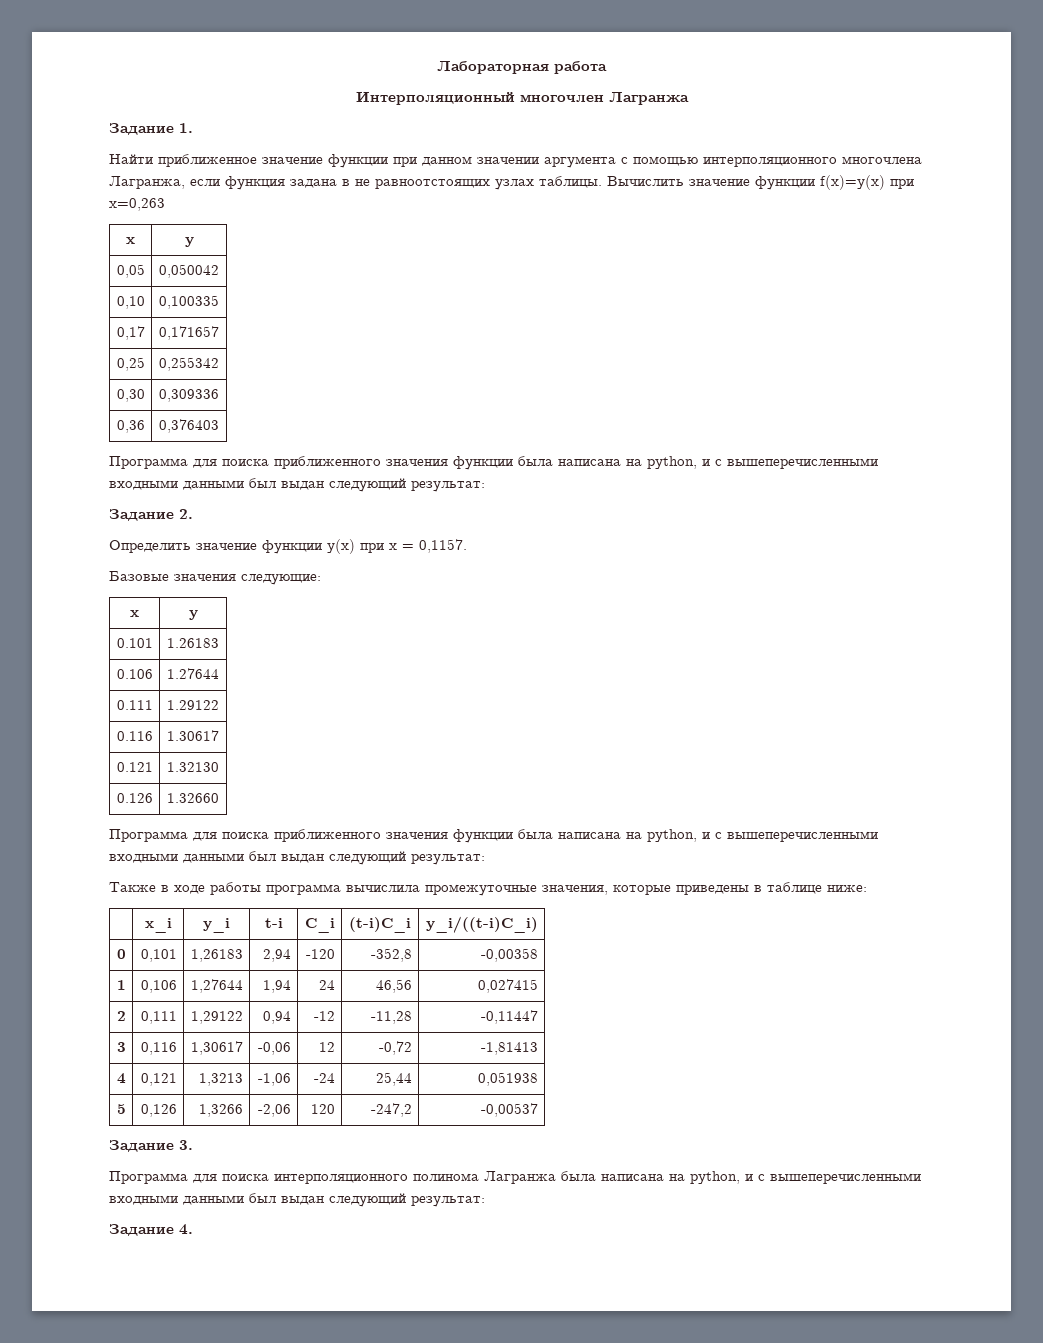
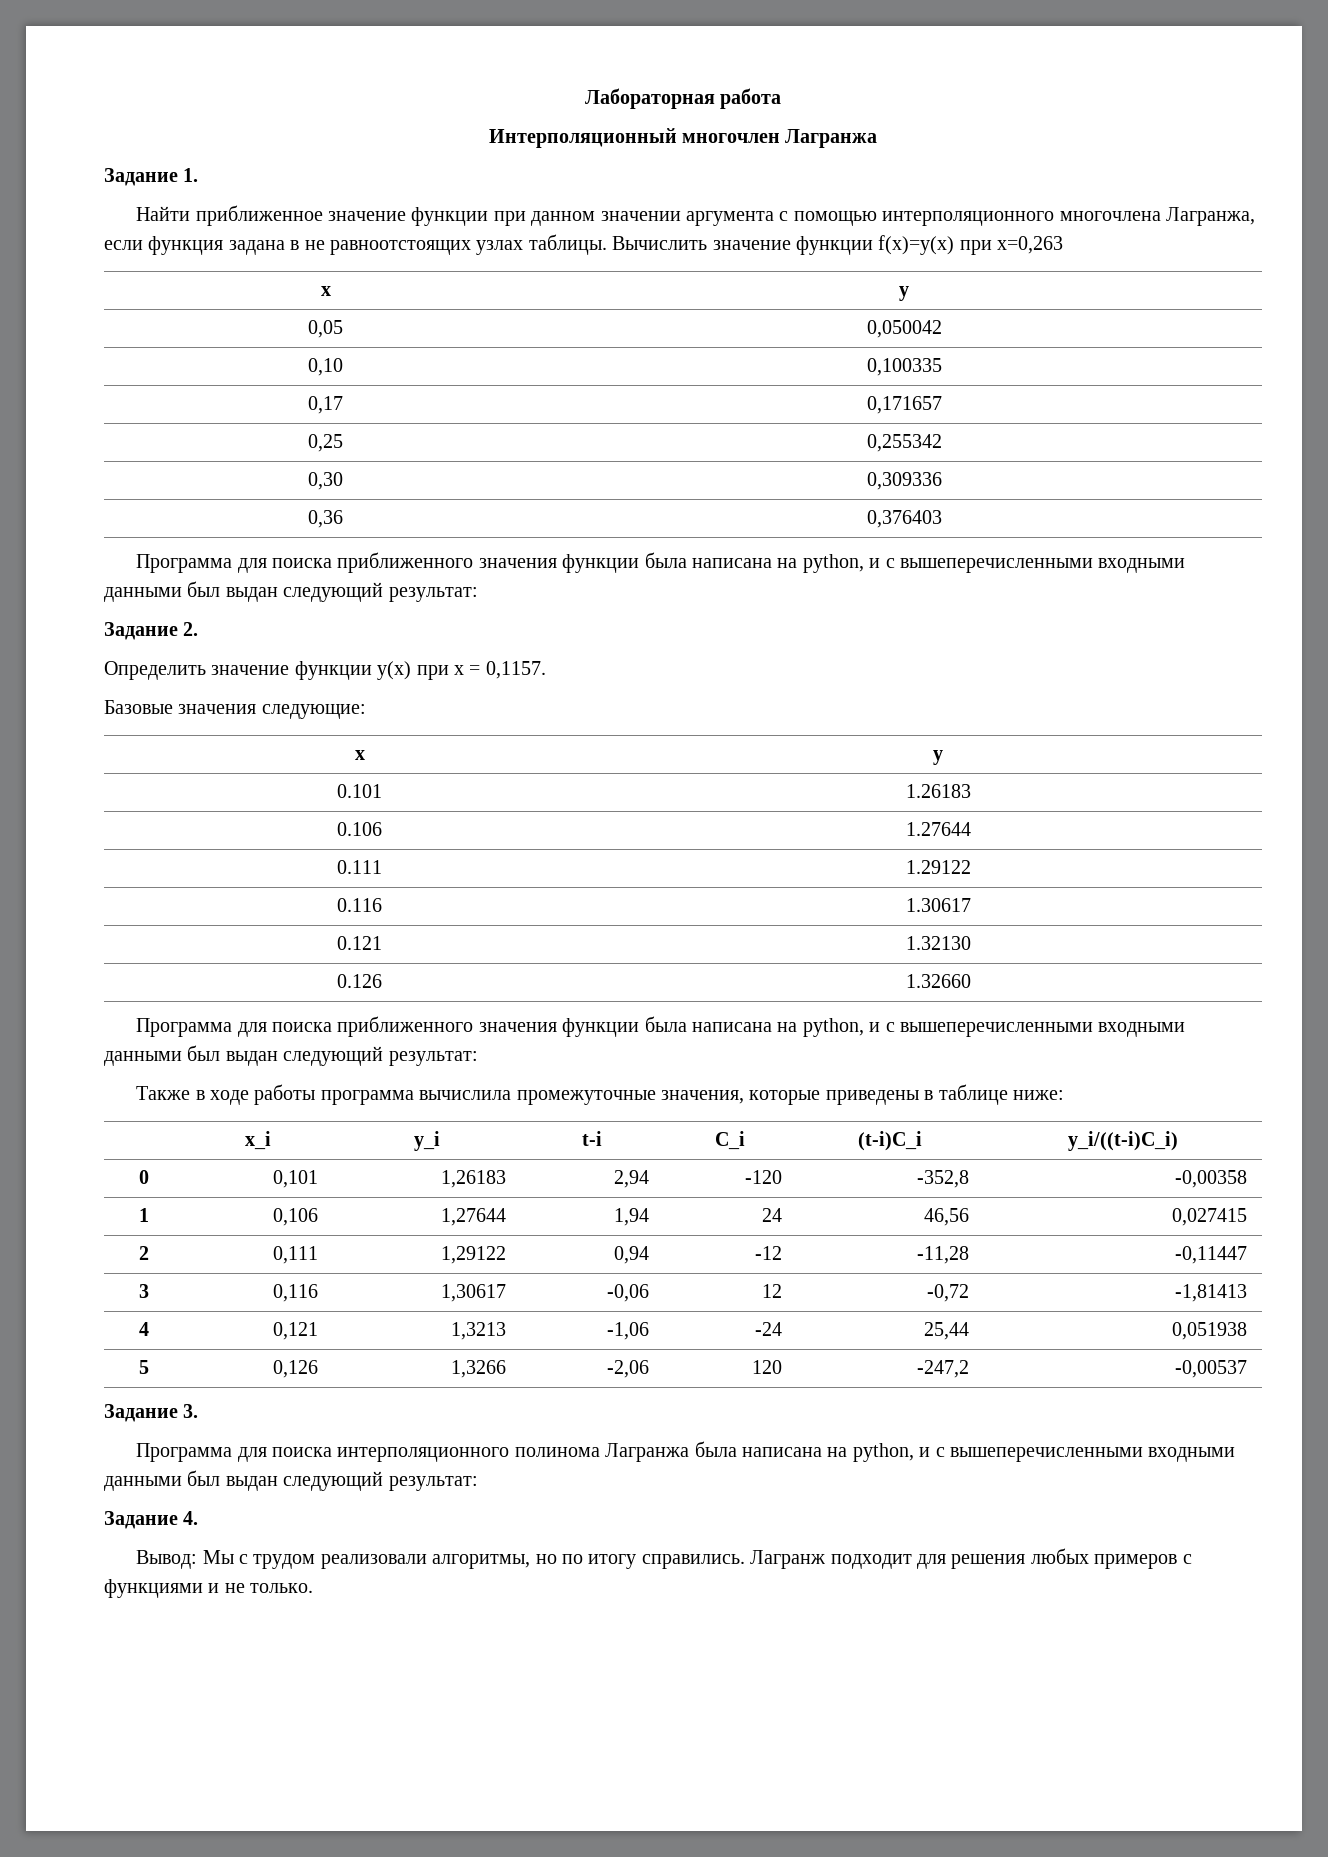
+ Вывод: Мы с трудом реализовали алгоритмы, но по итогу справились. Лагранж подходит для решения любых примеров с функциями и не только.

